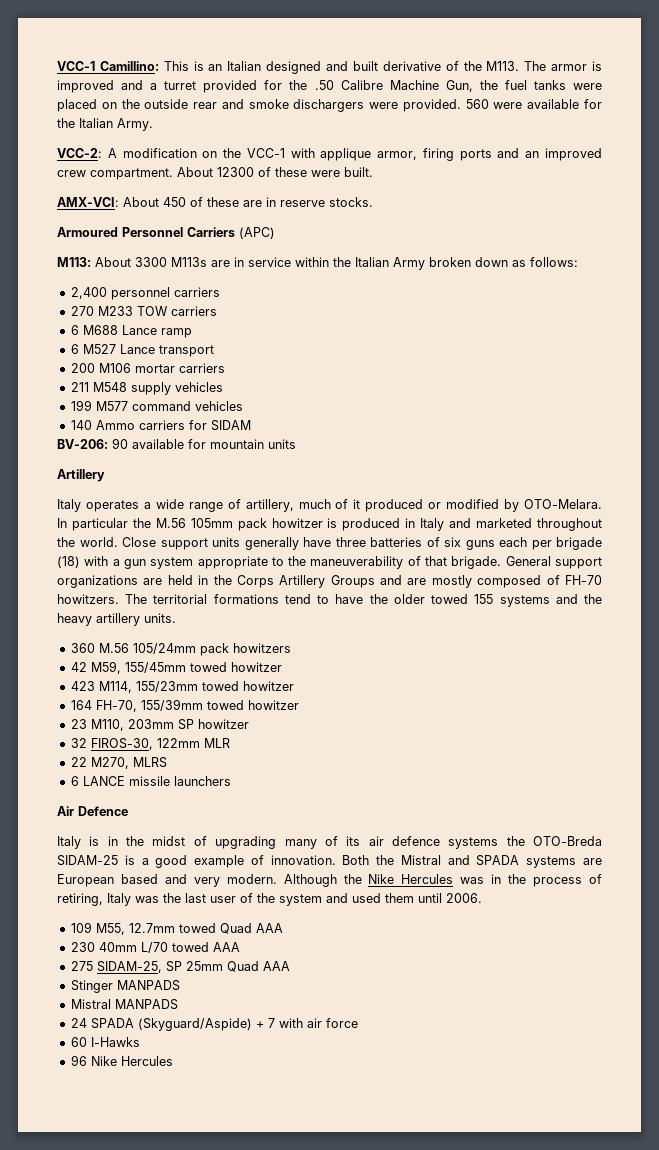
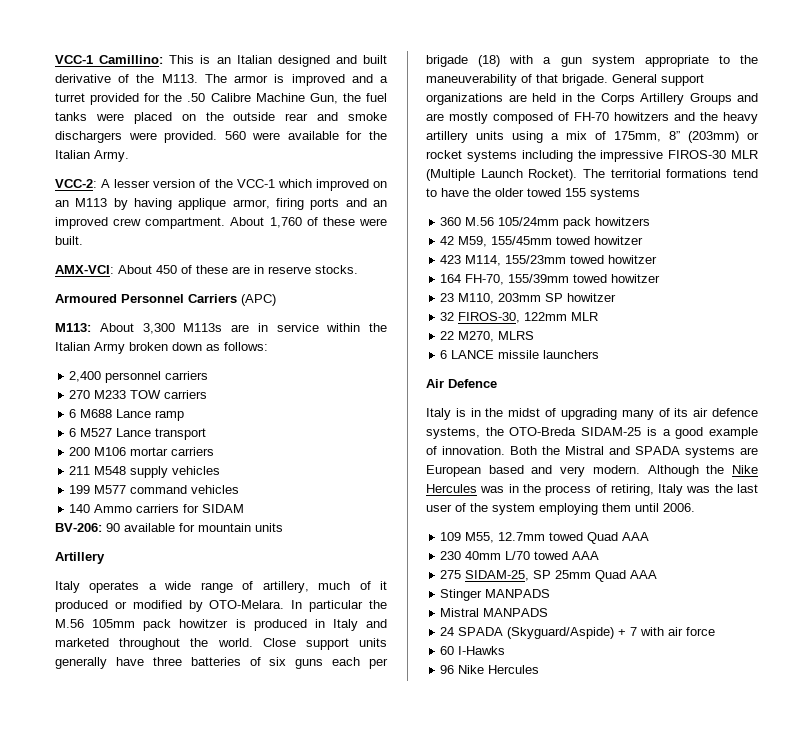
- VCC-2: A modification on the VCC-1 with applique armor, firing ports and an improved crew compartment.
+ VCC-2: A lesser version of the VCC-1 which improved on an M113 by having applique armor, firing ports and an improved crew compartment.
- About 12300 of these were built.
+ About 1,760 of these were built.
- M113: About 3300 M113s are in service within the Italian Army broken down as follows:
+ M113: About 3,300 M113s are in service within the Italian Army broken down as follows:
- General support organizations are held in the Corps Artillery Groups and are mostly composed of FH-70 howitzers.
+ General support organizations are held in the Corps Artillery Groups and are mostly composed of FH-70 howitzers and the heavy artillery units using a mix of 175mm, 8” (203mm) or rocket systems including the impressive FIROS-30 MLR (Multiple Launch Rocket).
- The territorial formations tend to have the older towed 155 systems and the heavy artillery units.
+ The territorial formations tend to have the older towed 155 systems
- Italy is in the midst of upgrading many of its air defence systems the OTO-Breda SIDAM-25 is a good example of innovation.
+ Italy is in the midst of upgrading many of its air defence systems, the OTO-Breda SIDAM-25 is a good example of innovation.
- Although the Nike Hercules was in the process of retiring, Italy was the last user of the system and used them until 2006.
+ Although the Nike Hercules was in the process of retiring, Italy was the last user of the system employing them until 2006.

